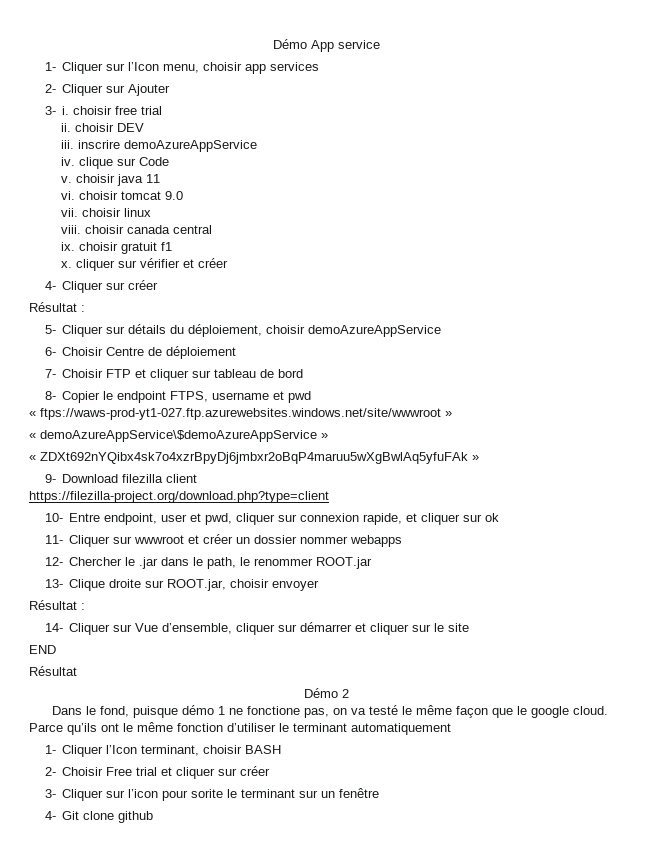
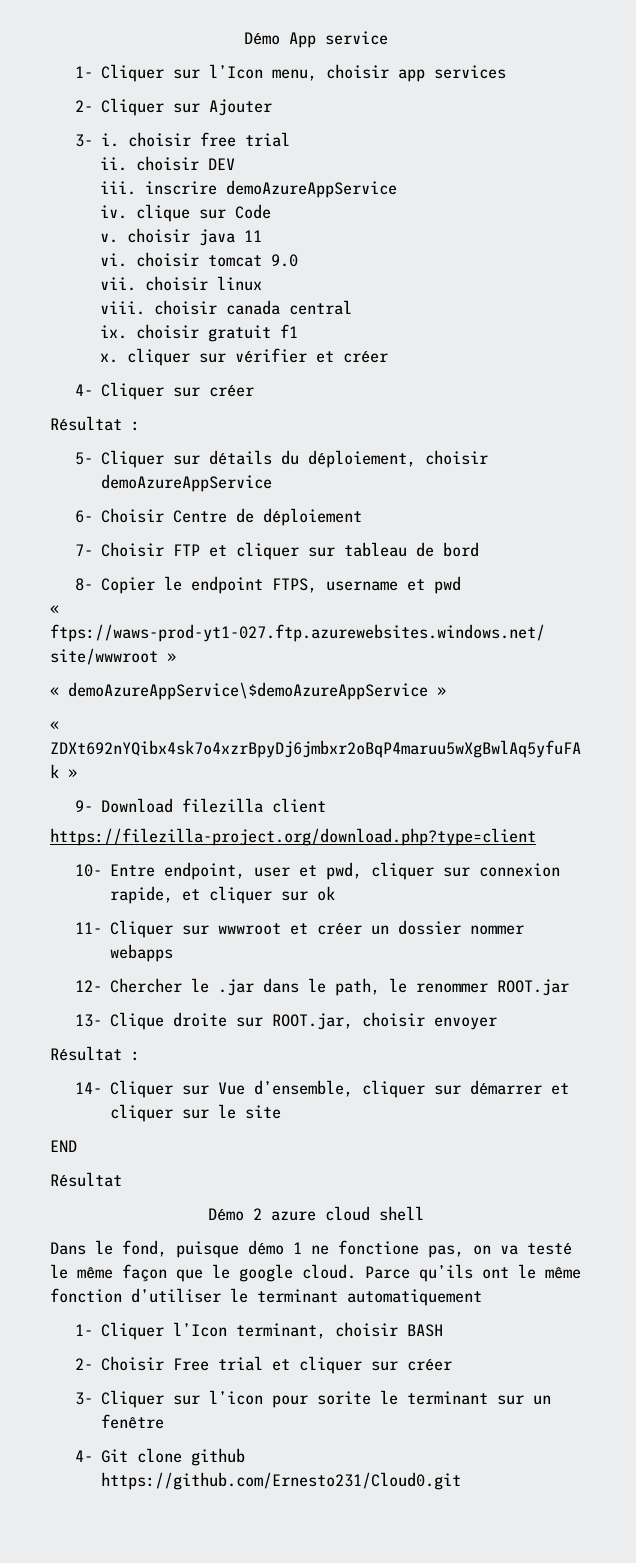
- Démo 2
+ Démo 2 azure cloud shell
- 4- Git clone github
+ 4- Git clone github https://github.com/Ernesto231/Cloud0.git

